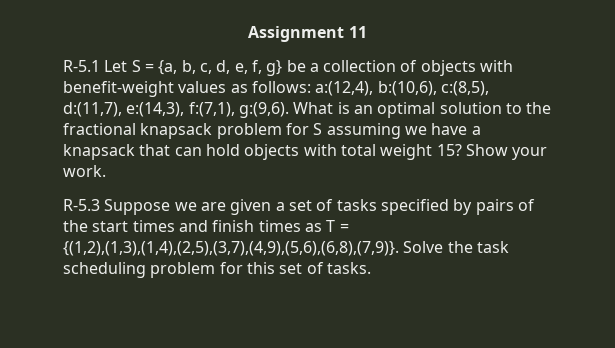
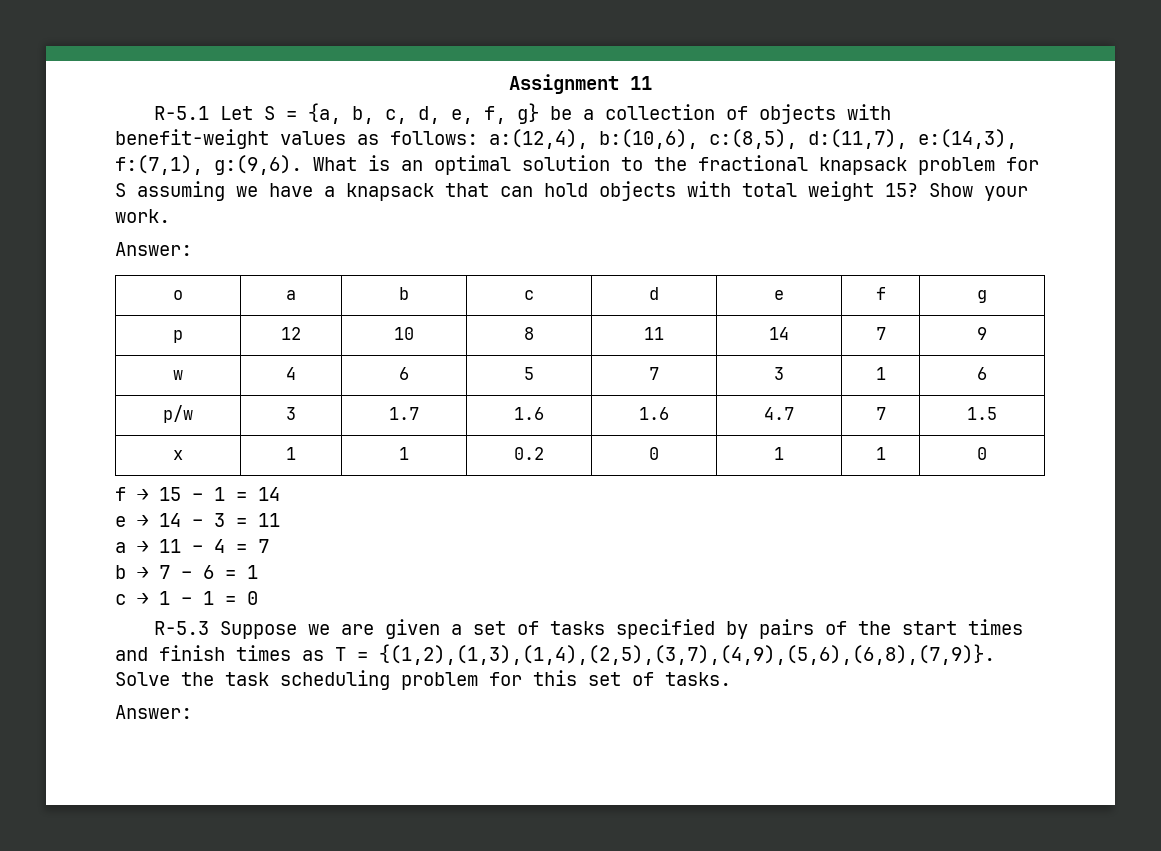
  Show your work.
+ Answer:
+ o | a | b | c | d | e | f | g
+ p | 12 | 10 | 8 | 11 | 14 | 7 | 9
+ w | 4 | 6 | 5 | 7 | 3 | 1 | 6
+ p/w | 3 | 1.7 | 1.6 | 1.6 | 4.7 | 7 | 1.5
+ x | 1 | 1 | 0.2 | 0 | 1 | 1 | 0
+ f → 15 – 1 = 14
+ e → 14 – 3 = 11
+ a → 11 – 4 = 7
+ b → 7 – 6 = 1
+ c → 1 – 1 = 0
  Solve the task scheduling problem for this set of tasks.
+ Answer:

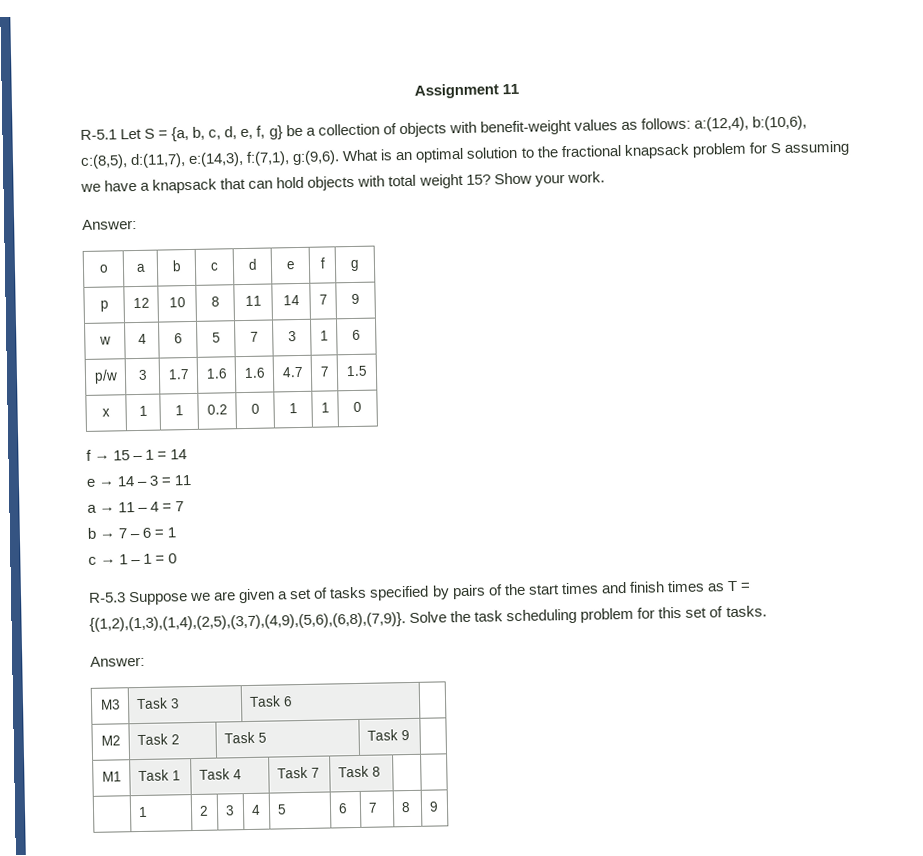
+ M3 | Task 3 | Task 6 |
+ M2 | Task 2 | Task 5 | Task 9 |
+ M1 | Task 1 | Task 4 | Task 7 | Task 8 | |
+ | 1 | 2 | 3 | 4 | 5 | 6 | 7 | 8 | 9

